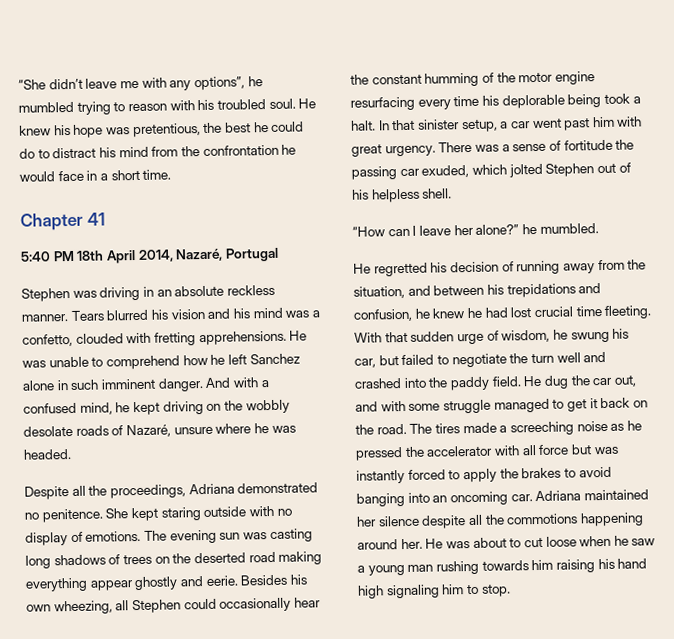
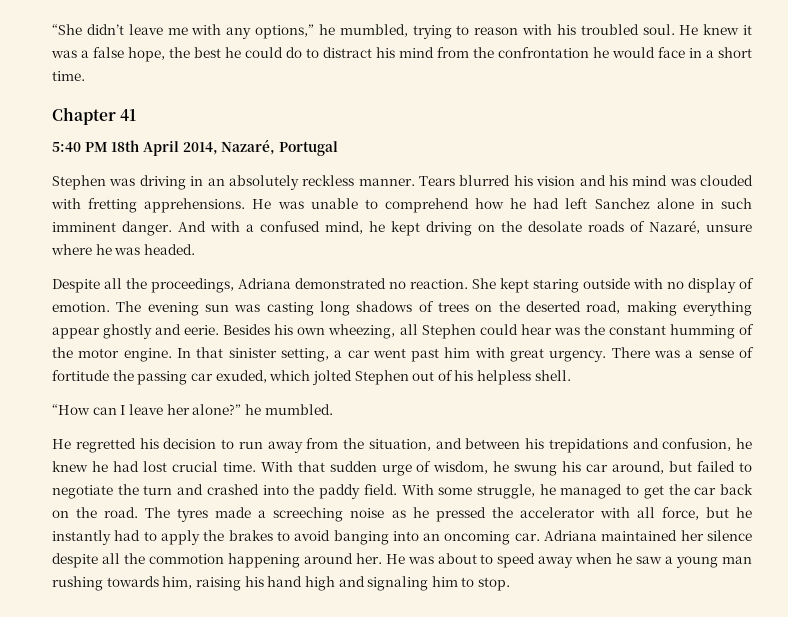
- “She didn’t leave me with any options”, he mumbled trying to reason with his troubled soul.
+ “She didn’t leave me with any options,” he mumbled, trying to reason with his troubled soul.
- He knew his hope was pretentious, the best he could do to distract his mind from the confrontation he would face in a short time.
+ He knew it was a false hope, the best he could do to distract his mind from the confrontation he would face in a short time.
- Stephen was driving in an absolute reckless manner.
+ Stephen was driving in an absolutely reckless manner.
- Tears blurred his vision and his mind was a confetto, clouded with fretting apprehensions.
+ Tears blurred his vision and his mind was clouded with fretting apprehensions.
- He was unable to comprehend how he left Sanchez alone in such imminent danger.
+ He was unable to comprehend how he had left Sanchez alone in such imminent danger.
- And with a confused mind, he kept driving on the wobbly desolate roads of Nazaré, unsure where he was headed.
+ And with a confused mind, he kept driving on the desolate roads of Nazaré, unsure where he was headed.
- Despite all the proceedings, Adriana demonstrated no penitence.
+ Despite all the proceedings, Adriana demonstrated no reaction.
- She kept staring outside with no display of emotions.
+ She kept staring outside with no display of emotion.
- The evening sun was casting long shadows of trees on the deserted road making everything appear ghostly and eerie.
+ The evening sun was casting long shadows of trees on the deserted road, making everything appear ghostly and eerie.
- Besides his own wheezing, all Stephen could occasionally hear the constant humming of the motor engine resurfacing every time his deplorable being took a halt.
+ Besides his own wheezing, all Stephen could hear was the constant humming of the motor engine.
- In that sinister setup, a car went past him with great urgency.
+ In that sinister setting, a car went past him with great urgency.
- He regretted his decision of running away from the situation, and between his trepidations and confusion, he knew he had lost crucial time fleeting.
+ He regretted his decision to run away from the situation, and between his trepidations and confusion, he knew he had lost crucial time.
- With that sudden urge of wisdom, he swung his car, but failed to negotiate the turn well and crashed into the paddy field.
+ With that sudden urge of wisdom, he swung his car around, but failed to negotiate the turn and crashed into the paddy field.
- He dug the car out, and with some struggle managed to get it back on the road.
+ With some struggle, he managed to get the car back on the road.
- The tires made a screeching noise as he pressed the accelerator with all force but was instantly forced to apply the brakes to avoid banging into an oncoming car.
+ The tyres made a screeching noise as he pressed the accelerator with all force, but he instantly had to apply the brakes to avoid banging into an oncoming car.
- Adriana maintained her silence despite all the commotions happening around her.
+ Adriana maintained her silence despite all the commotion happening around her.
- He was about to cut loose when he saw a young man rushing towards him raising his hand high signaling him to stop.
+ He was about to speed away when he saw a young man rushing towards him, raising his hand high and signaling him to stop.

